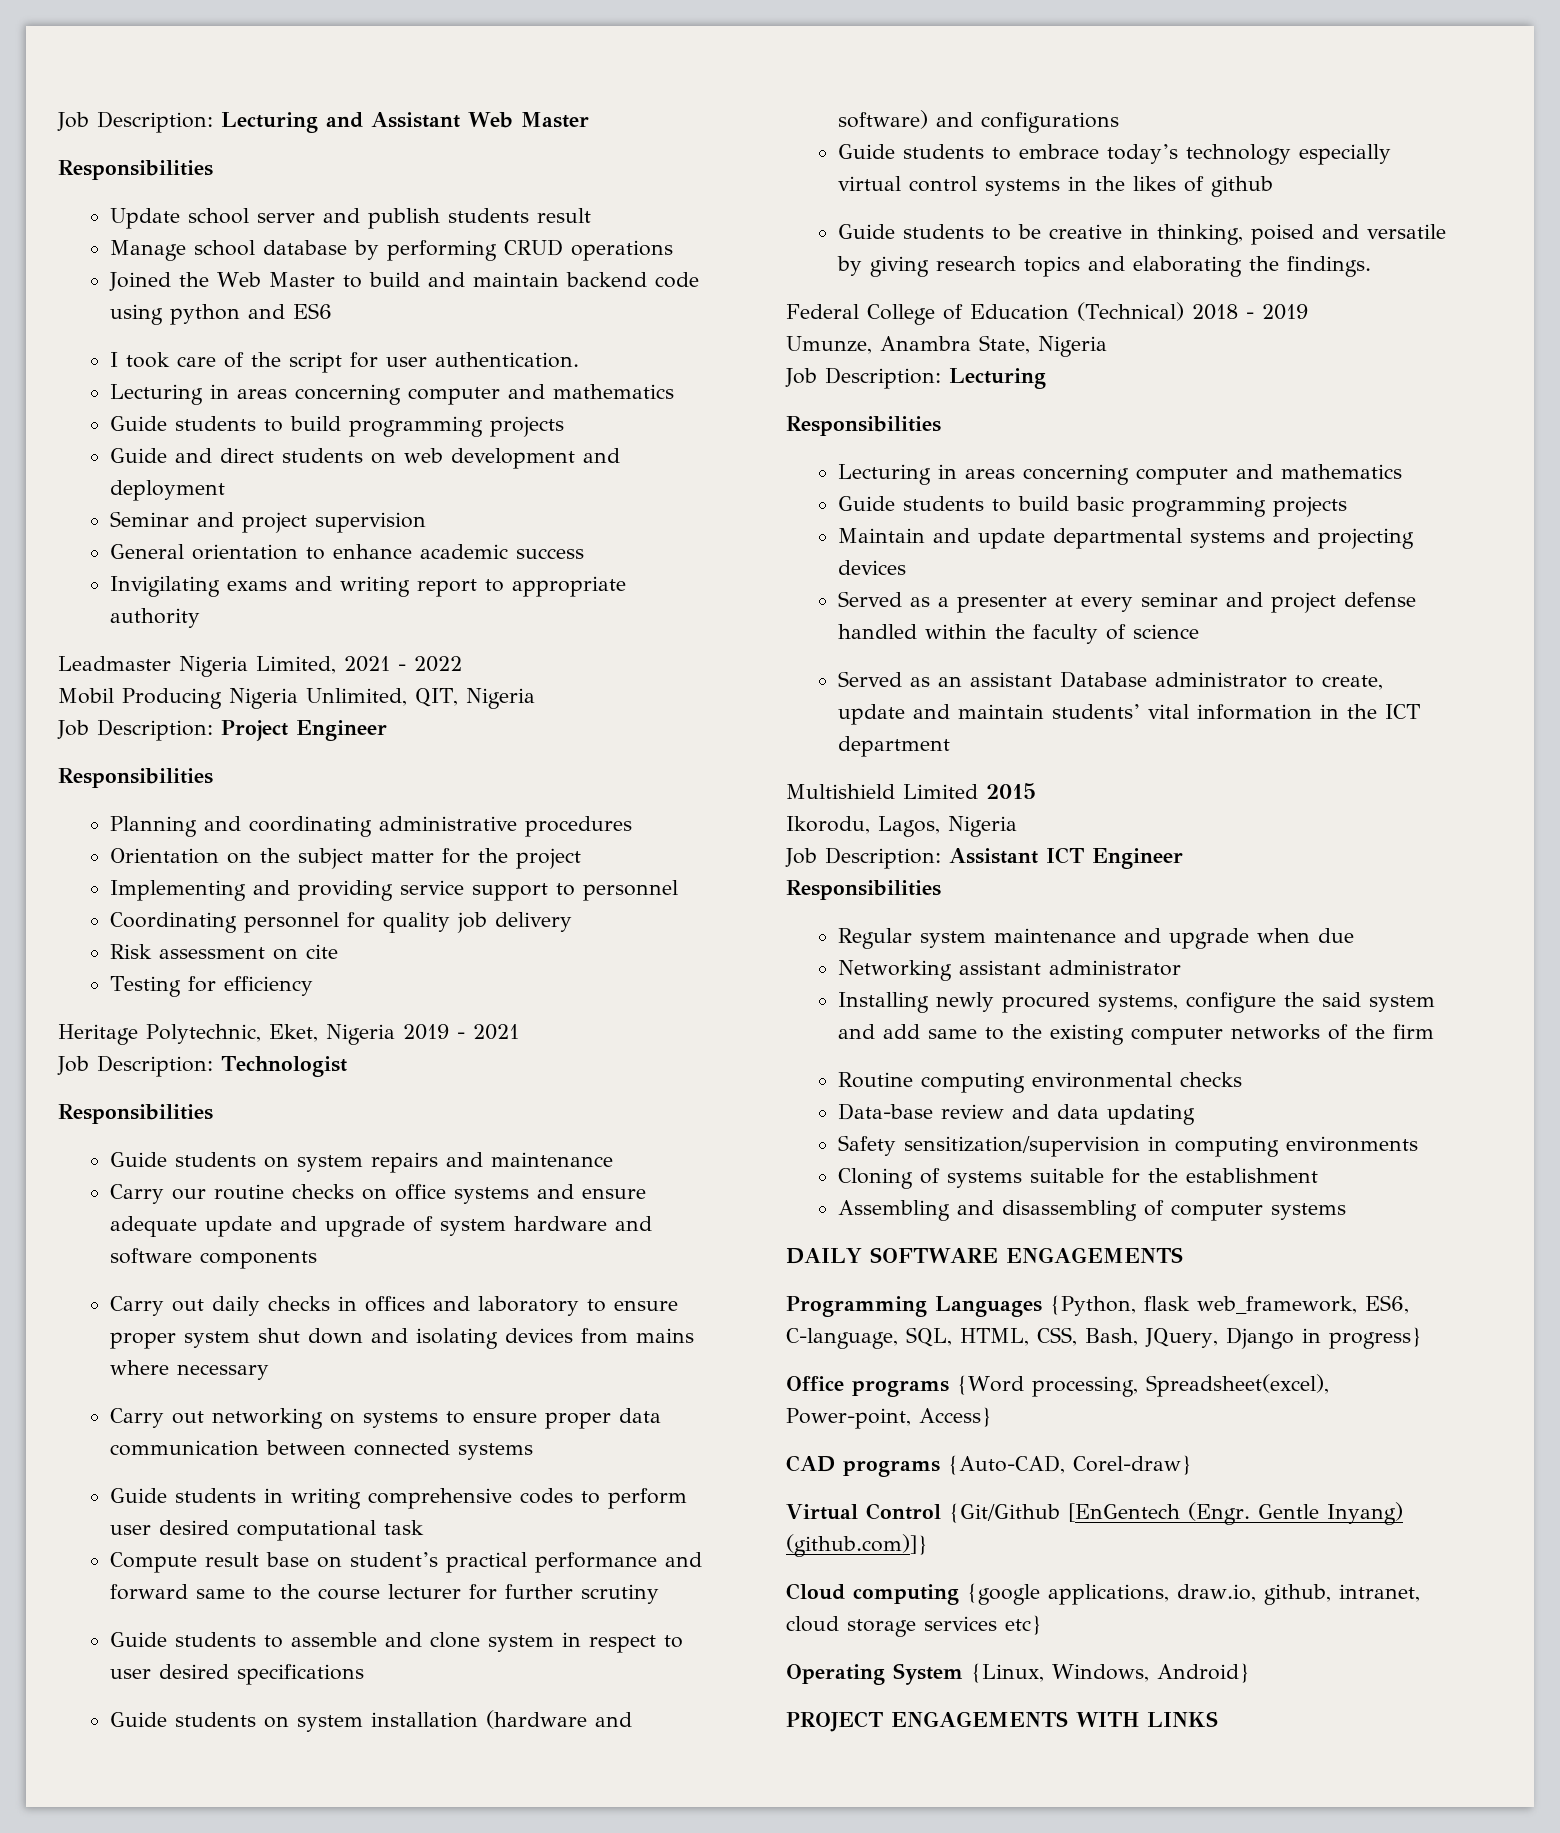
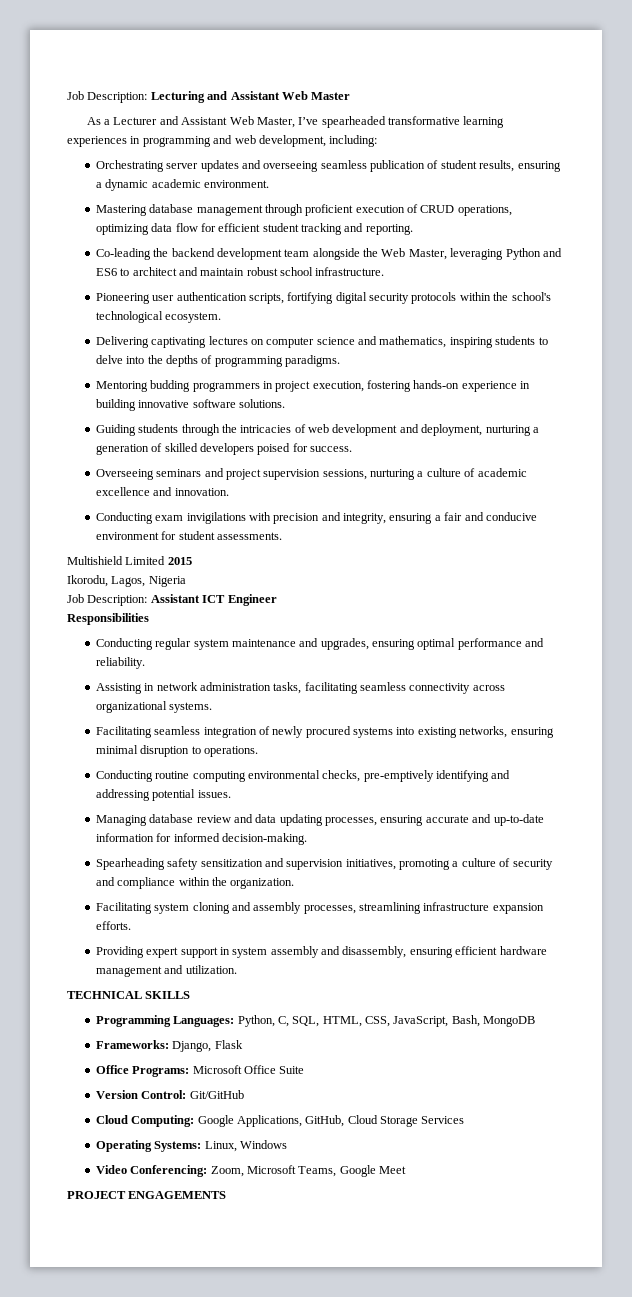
  Job Description: Lecturing and Assistant Web Master
- Responsibilities
- Update school server and publish students result
- Manage school database by performing CRUD operations
- Joined the Web Master to build and maintain backend code using python and ES6
- I took care of the script for user authentication.
- Lecturing in areas concerning computer and mathematics
- Guide students to build programming projects
- Guide and direct students on web development and deployment
- Seminar and project supervision
- General orientation to enhance academic success
- Invigilating exams and writing report to appropriate authority
- Leadmaster Nigeria Limited, 2021 - 2022
- Mobil Producing Nigeria Unlimited, QIT, Nigeria
- Job Description: Project Engineer
- Responsibilities
- Planning and coordinating administrative procedures
- Orientation on the subject matter for the project
- Implementing and providing service support to personnel
- Coordinating personnel for quality job delivery
- Risk assessment on cite
- Testing for efficiency
- Heritage Polytechnic, Eket, Nigeria 2019 - 2021
- Job Description: Technologist
- Responsibilities
- Guide students on system repairs and maintenance
- Carry our routine checks on office systems and ensure adequate update and upgrade of system hardware and software components
- Carry out daily checks in offices and laboratory to ensure proper system shut down and isolating devices from mains where necessary
- Carry out networking on systems to ensure proper data communication between connected systems
- Guide students in writing comprehensive codes to perform user desired computational task
- Compute result base on student’s practical performance and forward same to the course lecturer for further scrutiny
- Guide students to assemble and clone system in respect to user desired specifications
- Guide students on system installation (hardware and software) and configurations
- Guide students to embrace today’s technology especially virtual control systems in the likes of github
- Guide students to be creative in thinking, poised and versatile by giving research topics and elaborating the findings.
- Federal College of Education (Technical) 2018 - 2019
- Umunze, Anambra State, Nigeria
- Job Description: Lecturing
- Responsibilities
- Lecturing in areas concerning computer and mathematics
- Guide students to build basic programming projects
- Maintain and update departmental systems and projecting devices
- Served as a presenter at every seminar and project defense handled within the faculty of science
- Served as an assistant Database administrator to create, update and maintain students’ vital information in the ICT department
+ As a Lecturer and Assistant Web Master, I’ve spearheaded transformative learning experiences in programming and web development, including:
+ Orchestrating server updates and overseeing seamless publication of student results, ensuring a dynamic academic environment.
+ Mastering database management through proficient execution of CRUD operations, optimizing data flow for efficient student tracking and reporting.
+ Co-leading the backend development team alongside the Web Master, leveraging Python and ES6 to architect and maintain robust school infrastructure.
+ Pioneering user authentication scripts, fortifying digital security protocols within the school's technological ecosystem.
+ Delivering captivating lectures on computer science and mathematics, inspiring students to delve into the depths of programming paradigms.
+ Mentoring budding programmers in project execution, fostering hands-on experience in building innovative software solutions.
+ Guiding students through the intricacies of web development and deployment, nurturing a generation of skilled developers poised for success.
+ Overseeing seminars and project supervision sessions, nurturing a culture of academic excellence and innovation.
+ Conducting exam invigilations with precision and integrity, ensuring a fair and conducive environment for student assessments.
- Regular system maintenance and upgrade when due
- Networking assistant administrator
- Installing newly procured systems, configure the said system and add same to the existing computer networks of the firm
- Routine computing environmental checks
- Data-base review and data updating
- Safety sensitization/supervision in computing environments
- Cloning of systems suitable for the establishment
- Assembling and disassembling of computer systems
- DAILY SOFTWARE ENGAGEMENTS
- Programming Languages {Python, flask web_framework, ES6, C-language, SQL, HTML, CSS, Bash, JQuery, Django in progress}
- Office programs {Word processing, Spreadsheet(excel), Power-point, Access}
- CAD programs {Auto-CAD, Corel-draw}
- Virtual Control {Git/Github [EnGentech (Engr. Gentle Inyang) (github.com)]}
- Cloud computing {google applications, draw.io, github, intranet, cloud storage services etc}
- Operating System {Linux, Windows, Android}
+ Conducting regular system maintenance and upgrades, ensuring optimal performance and reliability.
+ Assisting in network administration tasks, facilitating seamless connectivity across organizational systems.
+ Facilitating seamless integration of newly procured systems into existing networks, ensuring minimal disruption to operations.
+ Conducting routine computing environmental checks, pre-emptively identifying and addressing potential issues.
+ Managing database review and data updating processes, ensuring accurate and up-to-date information for informed decision-making.
+ Spearheading safety sensitization and supervision initiatives, promoting a culture of security and compliance within the organization.
+ Facilitating system cloning and assembly processes, streamlining infrastructure expansion efforts.
+ Providing expert support in system assembly and disassembly, ensuring efficient hardware management and utilization.
+ TECHNICAL SKILLS
+ Programming Languages: Python, C, SQL, HTML, CSS, JavaScript, Bash, MongoDB
+ Frameworks: Django, Flask
+ Office Programs: Microsoft Office Suite
+ Version Control: Git/GitHub
+ Cloud Computing: Google Applications, GitHub, Cloud Storage Services
+ Operating Systems: Linux, Windows
+ Video Conferencing: Zoom, Microsoft Teams, Google Meet
- PROJECT ENGAGEMENTS WITH LINKS
+ PROJECT ENGAGEMENTS

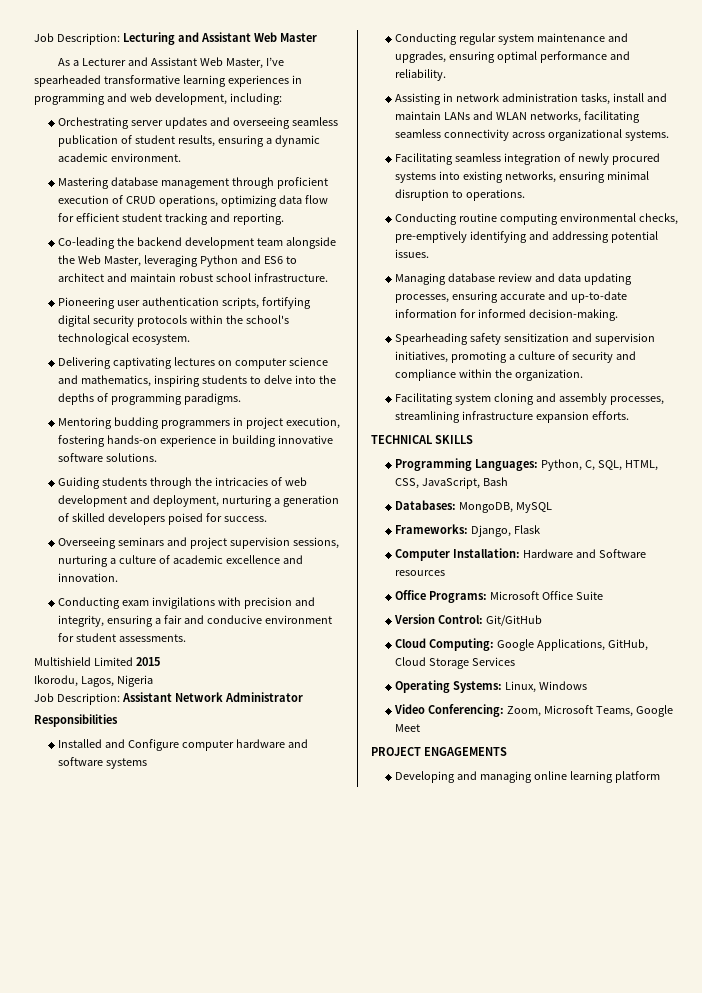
- Job Description: Assistant ICT Engineer
+ Job Description: Assistant Network Administrator
+ Installed and Configure computer hardware and software systems
- Assisting in network administration tasks, facilitating seamless connectivity across organizational systems.
+ Assisting in network administration tasks, install and maintain LANs and WLAN networks, facilitating seamless connectivity across organizational systems.
- Providing expert support in system assembly and disassembly, ensuring efficient hardware management and utilization.
- Programming Languages: Python, C, SQL, HTML, CSS, JavaScript, Bash, MongoDB
+ Programming Languages: Python, C, SQL, HTML, CSS, JavaScript, Bash
+ Databases: MongoDB, MySQL
+ Computer Installation: Hardware and Software resources
+ Developing and managing online learning platform

